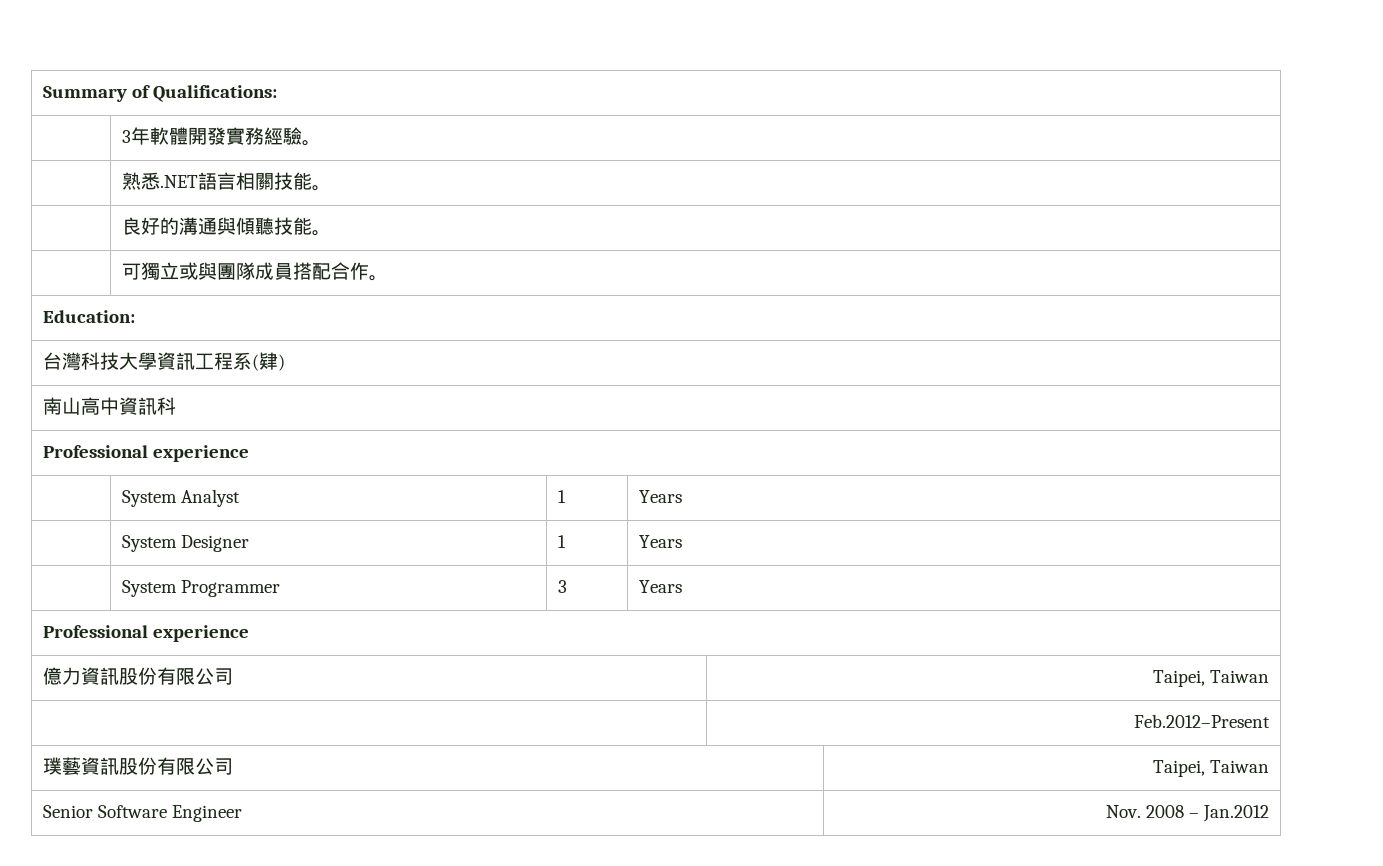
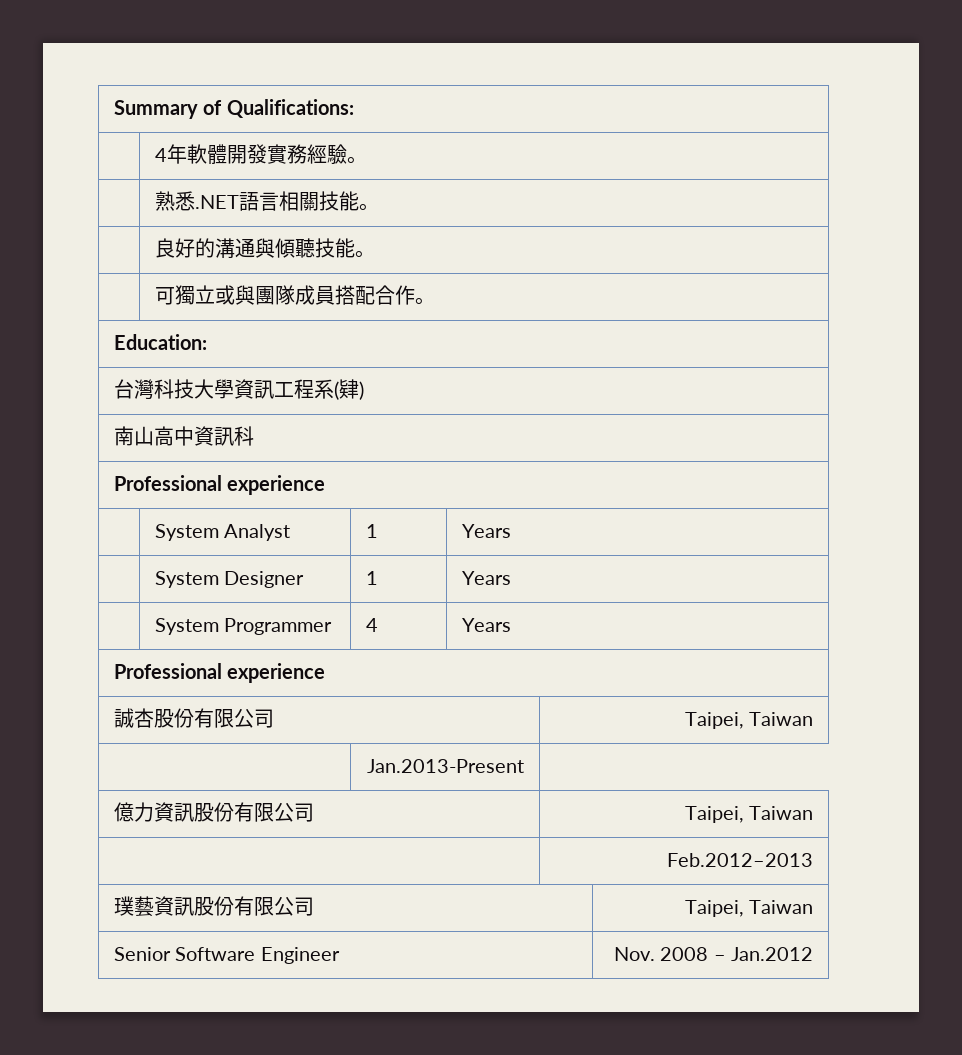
- | 3年軟體開發實務經驗。
+ | 4年軟體開發實務經驗。
- | System Programmer | 3 | Years
+ | System Programmer | 4 | Years
+ 誠杏股份有限公司 | Taipei, Taiwan
+ | Jan.2013-Present
- | Feb.2012–Present
+ | Feb.2012–2013

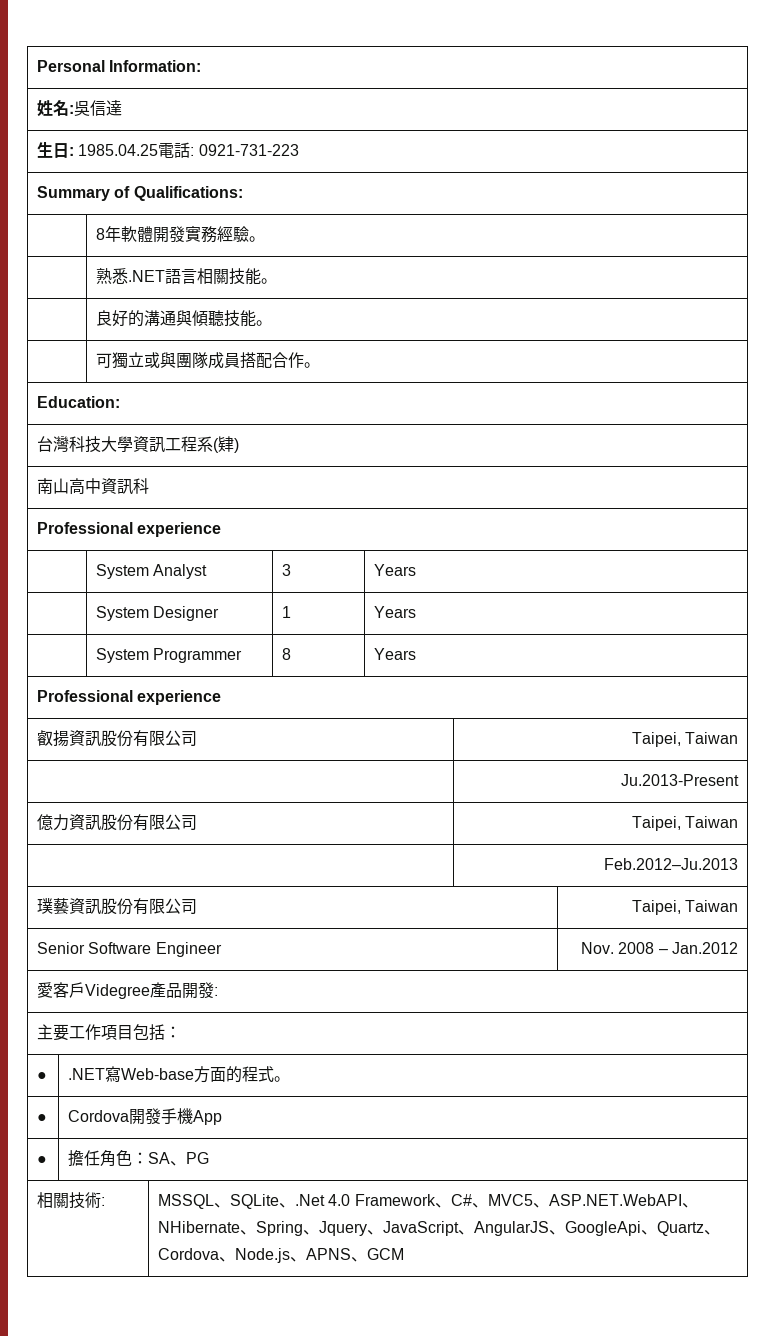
+ Personal Information:
+ 姓名:吳信達
+ 生日: 1985.04.25電話: 0921-731-223
- | 4年軟體開發實務經驗。
+ | 8年軟體開發實務經驗。
- | System Analyst | 1 | Years
+ | System Analyst | 3 | Years
- | System Programmer | 4 | Years
+ | System Programmer | 8 | Years
- 誠杏股份有限公司 | Taipei, Taiwan
- | Jan.2013-Present
+ 叡揚資訊股份有限公司 | Taipei, Taiwan
+ | Ju.2013-Present
- | Feb.2012–2013
+ | Feb.2012–Ju.2013
+ 愛客戶Videgree產品開發:
+ 主要工作項目包括：
+ ● | .NET寫Web-base方面的程式。
+ ● | Cordova開發手機App
+ ● | 擔任角色：SA、PG
+ 相關技術: | MSSQL、SQLite、.Net 4.0 Framework、C#、MVC5、ASP.NET.WebAPI、NHibernate、Spring、Jquery、JavaScript、AngularJS、GoogleApi、Quartz、Cordova、Node.js、APNS、GCM

